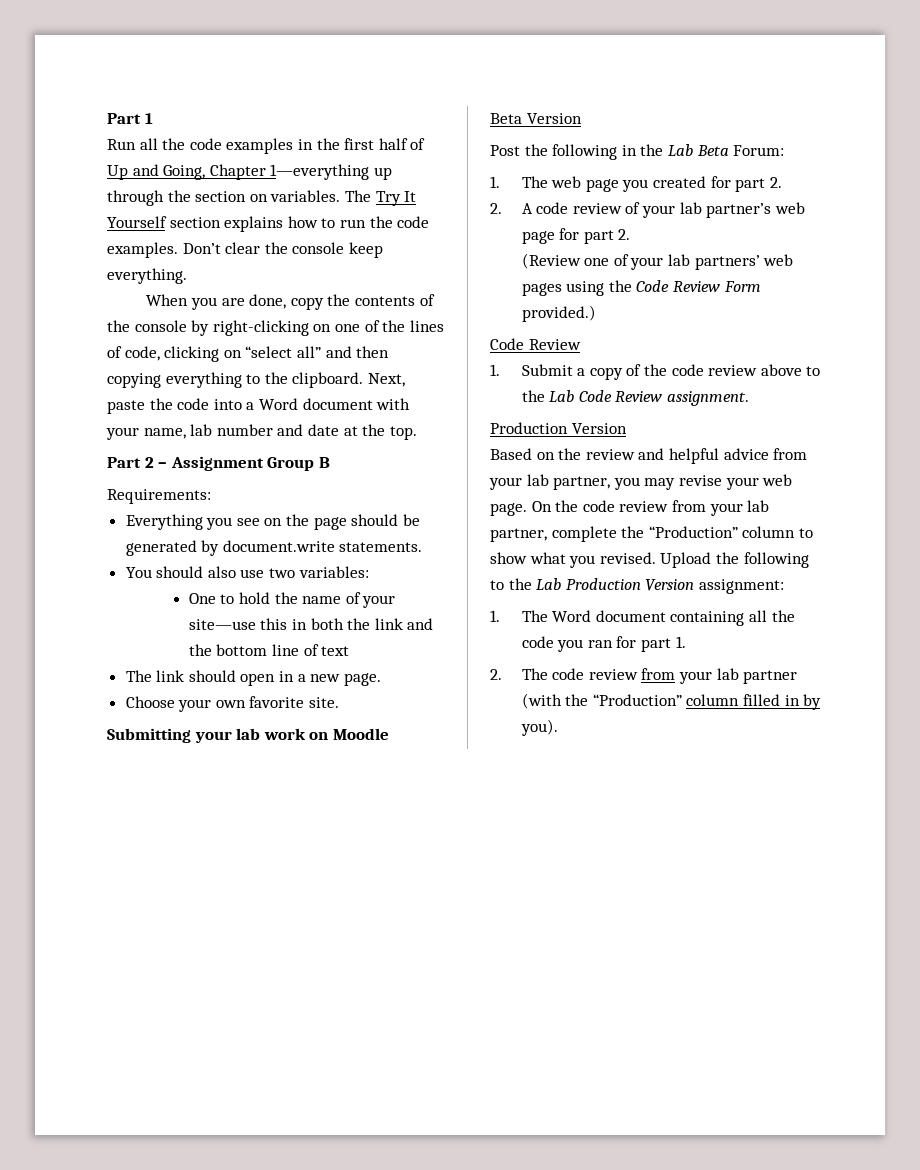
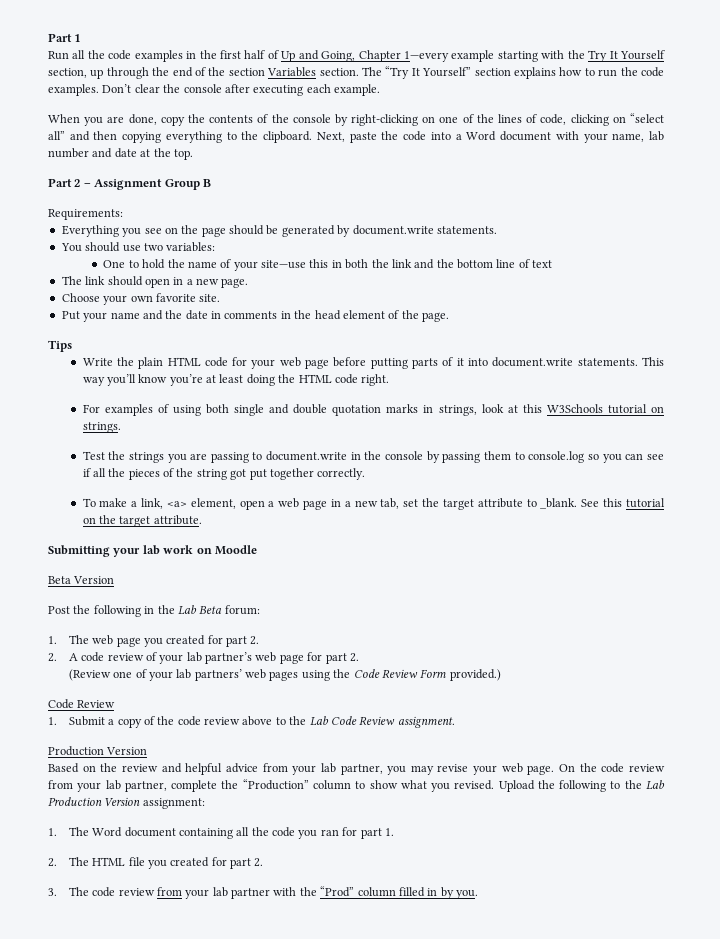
- Run all the code examples in the first half of Up and Going, Chapter 1—everything up through the section on variables. The Try It Yourself section explains how to run the code examples.
+ Run all the code examples in the first half of Up and Going, Chapter 1—every example starting with the Try It Yourself section, up through the end of the section Variables section. The “Try It Yourself” section explains how to run the code examples.
- Don’t clear the console keep everything.
+ Don’t clear the console after executing each example.
- You should also use two variables:
+ You should use two variables:
+ Put your name and the date in comments in the head element of the page.
+ Tips
+ Write the plain HTML code for your web page before putting parts of it into document.write statements. This way you’ll know you’re at least doing the HTML code right.
+ For examples of using both single and double quotation marks in strings, look at this W3Schools tutorial on strings.
+ Test the strings you are passing to document.write in the console by passing them to console.log so you can see if all the pieces of the string got put together correctly.
+ To make a link, <a> element, open a web page in a new tab, set the target attribute to _blank. See this tutorial on the target attribute.
- Post the following in the Lab Beta Forum:
+ Post the following in the Lab Beta forum:
- 2. The code review from your lab partner (with the “Production” column filled in by you).
+ 2. The HTML file you created for part 2.
+ 3. The code review from your lab partner with the “Prod” column filled in by you.

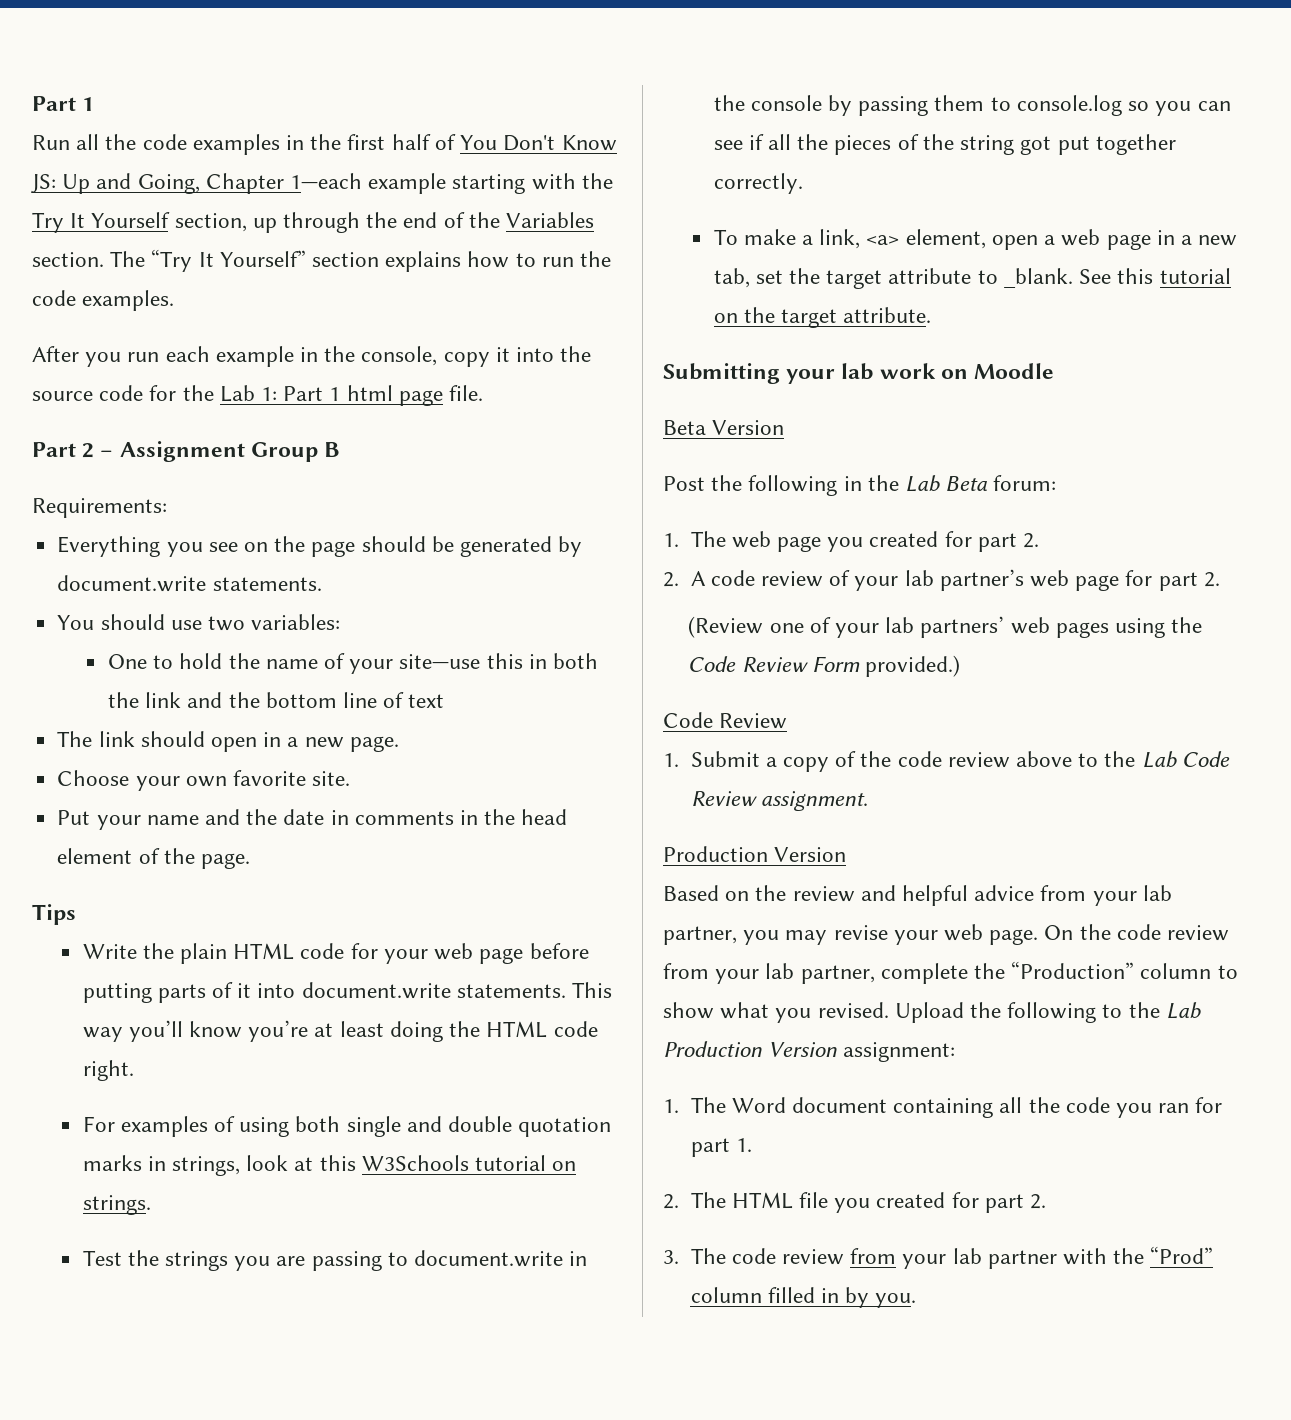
- Run all the code examples in the first half of Up and Going, Chapter 1—every example starting with the Try It Yourself section, up through the end of the section Variables section.
+ Run all the code examples in the first half of You Don't Know JS: Up and Going, Chapter 1—each example starting with the Try It Yourself section, up through the end of the Variables section.
- The “Try It Yourself” section explains how to run the code examples. Don’t clear the console after executing each example.
- When you are done, copy the contents of the console by right-clicking on one of the lines of code, clicking on “select all” and then copying everything to the clipboard. Next, paste the code into a Word document with your name, lab number and date at the top.
+ The “Try It Yourself” section explains how to run the code examples.
+ After you run each example in the console, copy it into the source code for the Lab 1: Part 1 html page file.

